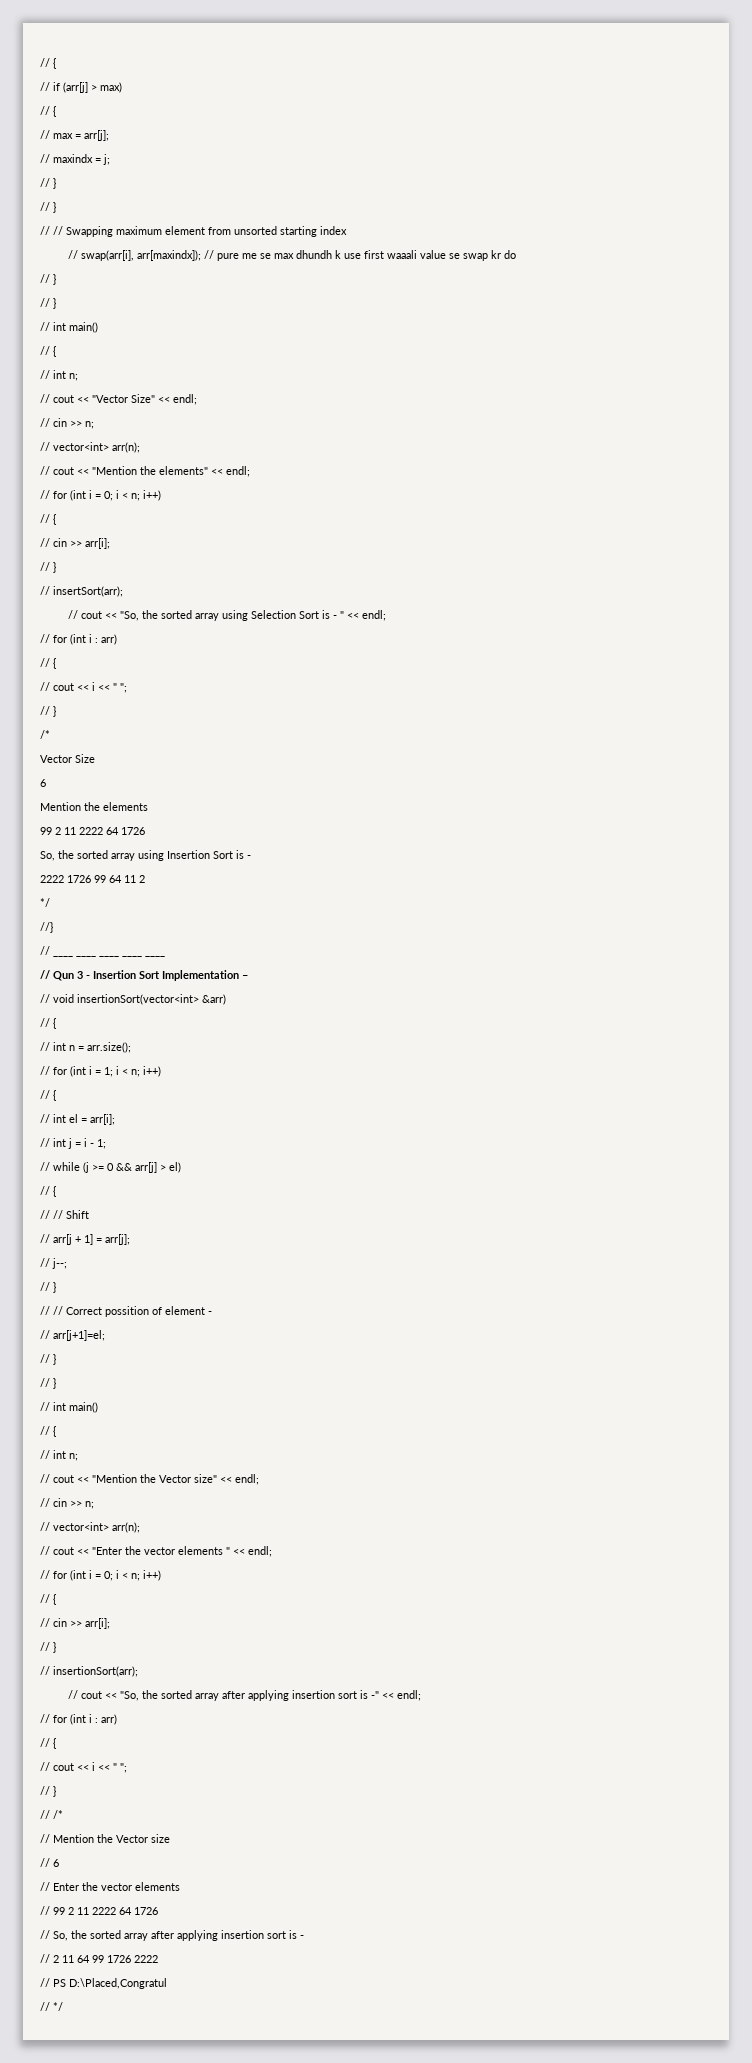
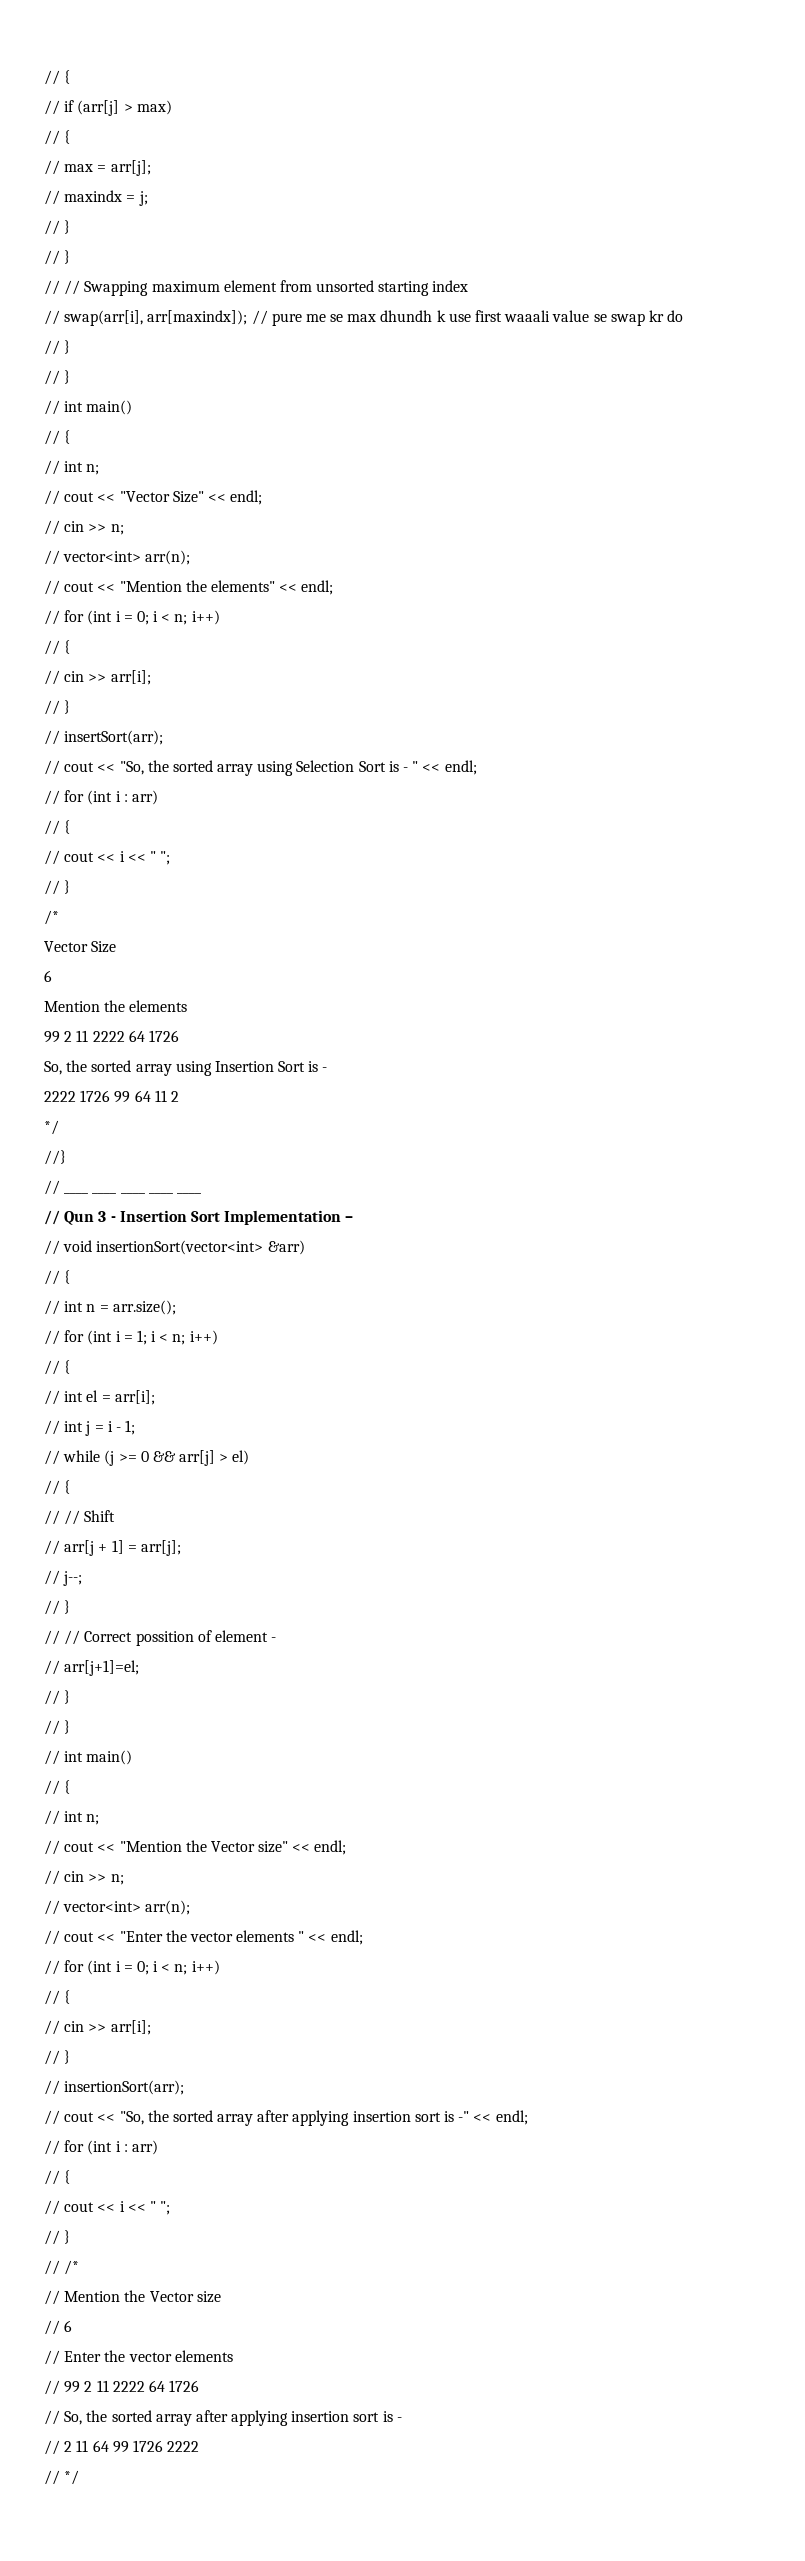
- // PS D:\Placed,Congratul

